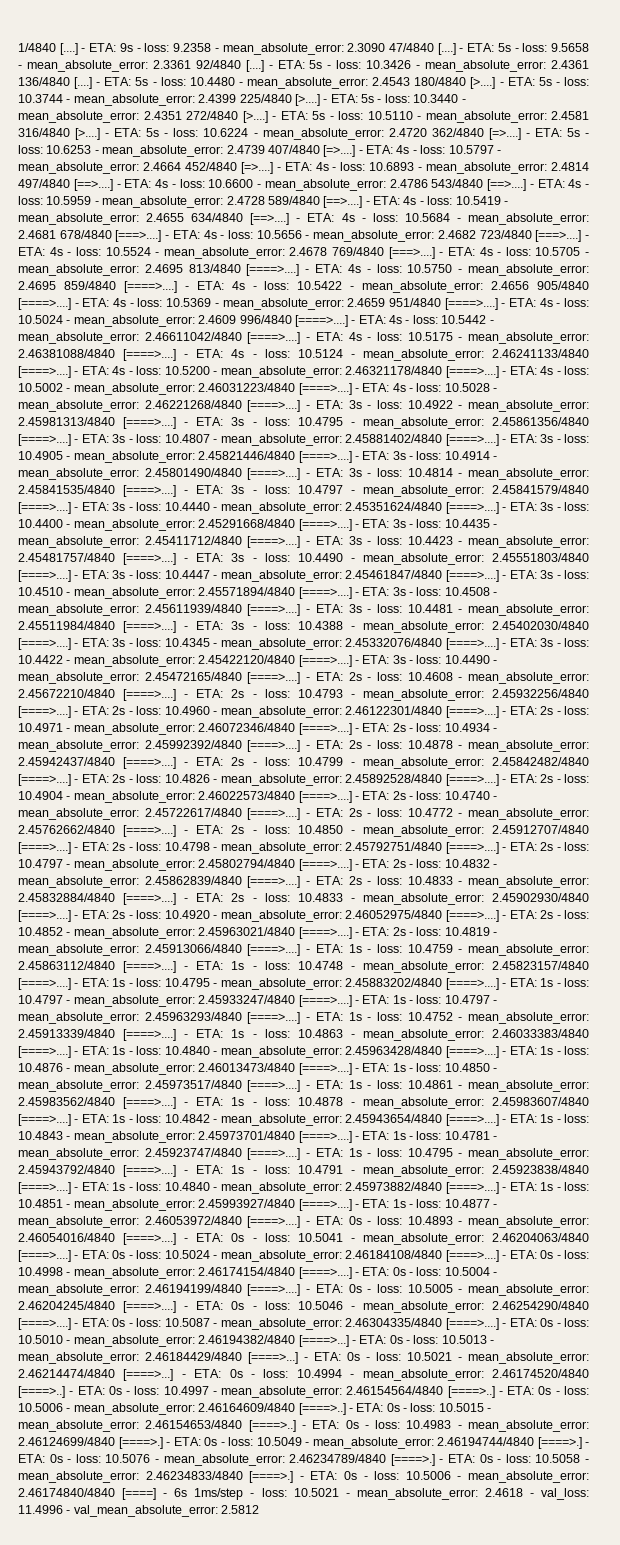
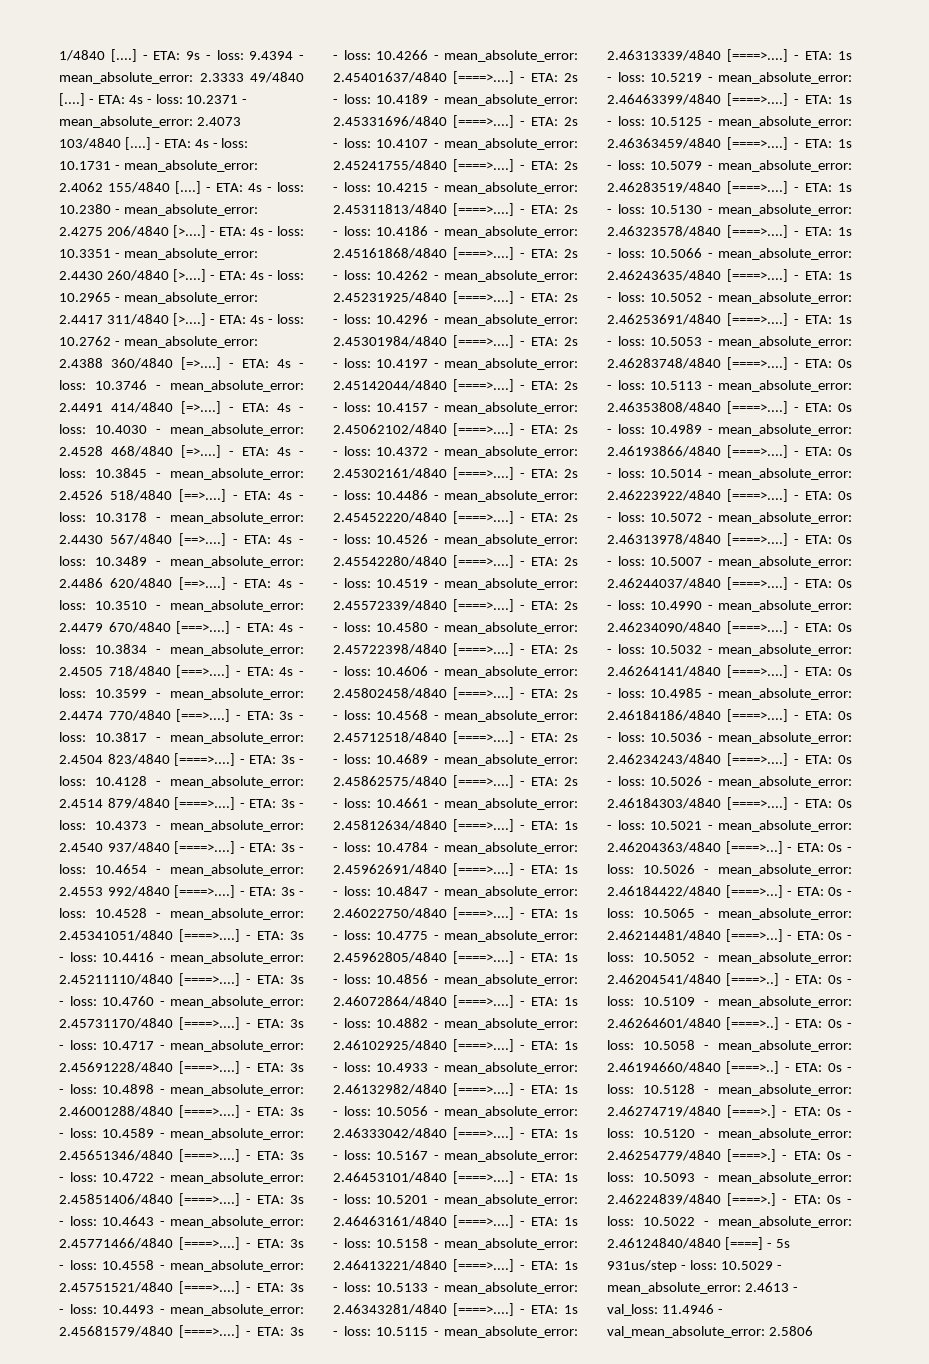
- - ETA: 9s - loss: 9.2358 - mean_absolute_error: 2.3090 47/4840 [....] - ETA: 5s - loss: 9.5658 - mean_absolute_error: 2.3361 92/4840 [....] - ETA: 5s - loss: 10.3426 - mean_absolute_error: 2.4361 136/4840 [....] - ETA: 5s - loss: 10.4480 - mean_absolute_error: 2.4543 180/4840 [>....] - ETA: 5s - loss: 10.3744 - mean_absolute_error: 2.4399 225/4840 [>....] - ETA: 5s - loss: 10.3440 - mean_absolute_error: 2.4351 272/4840 [>....] - ETA: 5s - loss: 10.5110 - mean_absolute_error: 2.4581 316/4840 [>....] - ETA: 5s - loss: 10.6224 - mean_absolute_error: 2.4720 362/4840 [=>....] - ETA: 5s - loss: 10.6253 - mean_absolute_error: 2.4739 407/4840 [=>....] - ETA: 4s - loss: 10.5797 - mean_absolute_error: 2.4664 452/4840 [=>....] - ETA: 4s - loss: 10.6893 - mean_absolute_error: 2.4814 497/4840 [==>....] - ETA: 4s - loss: 10.6600 - mean_absolute_error: 2.4786 543/4840 [==>....] - ETA: 4s - loss: 10.5959 - mean_absolute_error: 2.4728 589/4840 [==>....] - ETA: 4s - loss: 10.5419 - mean_absolute_error: 2.4655 634/4840 [==>....] - ETA: 4s - loss: 10.5684 - mean_absolute_error: 2.4681 678/4840 [===>....] - ETA: 4s - loss: 10.5656 - mean_absolute_error: 2.4682 723/4840 [===>....] - ETA: 4s - loss: 10.5524 - mean_absolute_error: 2.4678 769/4840 [===>....] - ETA: 4s - loss: 10.5705 - mean_absolute_error: 2.4695 813/4840 [====>....] - ETA: 4s - loss: 10.5750 - mean_absolute_error: 2.4695 859/4840 [====>....] - ETA: 4s - loss: 10.5422 - mean_absolute_error: 2.4656 905/4840 [====>....] - ETA: 4s - loss: 10.5369 - mean_absolute_error: 2.4659 951/4840 [====>....] - ETA: 4s - loss: 10.5024 - mean_absolute_error: 2.4609 996/4840 [====>....] - ETA: 4s - loss: 10.5442 - mean_absolute_error: 2.46611042/4840 [====>....] - ETA: 4s - loss: 10.5175 - mean_absolute_error: 2.46381088/4840 [====>....] - ETA: 4s - loss: 10.5124 - mean_absolute_error: 2.46241133/4840 [====>....] - ETA: 4s - loss: 10.5200 - mean_absolute_error: 2.46321178/4840 [====>....] - ETA: 4s - loss: 10.5002 - mean_absolute_error: 2.46031223/4840 [====>....] - ETA: 4s - loss: 10.5028 - mean_absolute_error: 2.46221268/4840 [====>....] - ETA: 3s - loss: 10.4922 - mean_absolute_error: 2.45981313/4840 [====>....] - ETA: 3s - loss: 10.4795 - mean_absolute_error: 2.45861356/4840 [====>....] - ETA: 3s - loss: 10.4807 - mean_absolute_error: 2.45881402/4840 [====>....] - ETA: 3s - loss: 10.4905 - mean_absolute_error: 2.45821446/4840 [====>....] - ETA: 3s - loss: 10.4914 - mean_absolute_error: 2.45801490/4840 [====>....] - ETA: 3s - loss: 10.4814 - mean_absolute_error: 2.45841535/4840 [====>....] - ETA: 3s - loss: 10.4797 - mean_absolute_error: 2.45841579/4840 [====>....] - ETA: 3s - loss: 10.4440 - mean_absolute_error: 2.45351624/4840 [====>....] - ETA: 3s - loss: 10.4400 - mean_absolute_error: 2.45291668/4840 [====>....] - ETA: 3s - loss: 10.4435 - mean_absolute_error: 2.45411712/4840 [====>....] - ETA: 3s - loss: 10.4423 - mean_absolute_error: 2.45481757/4840 [====>....] - ETA: 3s - loss: 10.4490 - mean_absolute_error: 2.45551803/4840 [====>....] - ETA: 3s - loss: 10.4447 - mean_absolute_error: 2.45461847/4840 [====>....] - ETA: 3s - loss: 10.4510 - mean_absolute_error: 2.45571894/4840 [====>....] - ETA: 3s - loss: 10.4508 - mean_absolute_error: 2.45611939/4840 [====>....] - ETA: 3s - loss: 10.4481 - mean_absolute_error: 2.45511984/4840 [====>....] - ETA: 3s - loss: 10.4388 - mean_absolute_error: 2.45402030/4840 [====>....] - ETA: 3s - loss: 10.4345 - mean_absolute_error: 2.45332076/4840 [====>....] - ETA: 3s - loss: 10.4422 - mean_absolute_error: 2.45422120/4840 [====>....] - ETA: 3s - loss: 10.4490 - mean_absolute_error: 2.45472165/4840 [====>....] - ETA: 2s - loss: 10.4608 - mean_absolute_error: 2.45672210/4840 [====>....] - ETA: 2s - loss: 10.4793 - mean_absolute_error: 2.45932256/4840 [====>....] - ETA: 2s - loss: 10.4960 - mean_absolute_error: 2.46122301/4840 [====>....] - ETA: 2s - loss: 10.4971 - mean_absolute_error: 2.46072346/4840 [====>....] - ETA: 2s - loss: 10.4934 - mean_absolute_error: 2.45992392/4840 [====>....] - ETA: 2s - loss: 10.4878 - mean_absolute_error: 2.45942437/4840 [====>....] - ETA: 2s - loss: 10.4799 - mean_absolute_error: 2.45842482/4840 [====>....] - ETA: 2s - loss: 10.4826 - mean_absolute_error: 2.45892528/4840 [====>....] - ETA: 2s - loss: 10.4904 - mean_absolute_error: 2.46022573/4840 [====>....] - ETA: 2s - loss: 10.4740 - mean_absolute_error: 2.45722617/4840 [====>....] - ETA: 2s - loss: 10.4772 - mean_absolute_error: 2.45762662/4840 [====>....] - ETA: 2s - loss: 10.4850 - mean_absolute_error: 2.45912707/4840 [====>....] - ETA: 2s - loss: 10.4798 - mean_absolute_error: 2.45792751/4840 [====>....] - ETA: 2s - loss: 10.4797 - mean_absolute_error: 2.45802794/4840 [====>....] - ETA: 2s - loss: 10.4832 - mean_absolute_error: 2.45862839/4840 [====>....] - ETA: 2s - loss: 10.4833 - mean_absolute_error: 2.45832884/4840 [====>....] - ETA: 2s - loss: 10.4833 - mean_absolute_error: 2.45902930/4840 [====>....] - ETA: 2s - loss: 10.4920 - mean_absolute_error: 2.46052975/4840 [====>....] - ETA: 2s - loss: 10.4852 - mean_absolute_error: 2.45963021/4840 [====>....] - ETA: 2s - loss: 10.4819 - mean_absolute_error: 2.45913066/4840 [====>....] - ETA: 1s - loss: 10.4759 - mean_absolute_error: 2.45863112/4840 [====>....] - ETA: 1s - loss: 10.4748 - mean_absolute_error: 2.45823157/4840 [====>....] - ETA: 1s - loss: 10.4795 - mean_absolute_error: 2.45883202/4840 [====>....] - ETA: 1s - loss: 10.4797 - mean_absolute_error: 2.45933247/4840 [====>....] - ETA: 1s - loss: 10.4797 - mean_absolute_error: 2.45963293/4840 [====>....] - ETA: 1s - loss: 10.4752 - mean_absolute_error: 2.45913339/4840 [====>....] - ETA: 1s - loss: 10.4863 - mean_absolute_error: 2.46033383/4840 [====>....] - ETA: 1s - loss: 10.4840 - mean_absolute_error: 2.45963428/4840 [====>....] - ETA: 1s - loss: 10.4876 - mean_absolute_error: 2.46013473/4840 [====>....] - ETA: 1s - loss: 10.4850 - mean_absolute_error: 2.45973517/4840 [====>....] - ETA: 1s - loss: 10.4861 - mean_absolute_error: 2.45983562/4840 [====>....] - ETA: 1s - loss: 10.4878 - mean_absolute_error: 2.45983607/4840 [====>....] - ETA: 1s - loss: 10.4842 - mean_absolute_error: 2.45943654/4840 [====>....] - ETA: 1s - loss: 10.4843 - mean_absolute_error: 2.45973701/4840 [====>....] - ETA: 1s - loss: 10.4781 - mean_absolute_error: 2.45923747/4840 [====>....] - ETA: 1s - loss: 10.4795 - mean_absolute_error: 2.45943792/4840 [====>....] - ETA: 1s - loss: 10.4791 - mean_absolute_error: 2.45923838/4840 [====>....] - ETA: 1s - loss: 10.4840 - mean_absolute_error: 2.45973882/4840 [====>....] - ETA: 1s - loss: 10.4851 - mean_absolute_error: 2.45993927/4840 [====>....] - ETA: 1s - loss: 10.4877 - mean_absolute_error: 2.46053972/4840 [====>....] - ETA: 0s - loss: 10.4893 - mean_absolute_error: 2.46054016/4840 [====>....] - ETA: 0s - loss: 10.5041 - mean_absolute_error: 2.46204063/4840 [====>....] - ETA: 0s - loss: 10.5024 - mean_absolute_error: 2.46184108/4840 [====>....] - ETA: 0s - loss: 10.4998 - mean_absolute_error: 2.46174154/4840 [====>....] - ETA: 0s - loss: 10.5004 - mean_absolute_error: 2.46194199/4840 [====>....] - ETA: 0s - loss: 10.5005 - mean_absolute_error: 2.46204245/4840 [====>....] - ETA: 0s - loss: 10.5046 - mean_absolute_error: 2.46254290/4840 [====>....] - ETA: 0s - loss: 10.5087 - mean_absolute_error: 2.46304335/4840 [====>....] - ETA: 0s - loss: 10.5010 - mean_absolute_error: 2.46194382/4840 [====>...] - ETA: 0s - loss: 10.5013 - mean_absolute_error: 2.46184429/4840 [====>...]
+ - ETA: 9s - loss: 9.4394 - mean_absolute_error: 2.3333 49/4840 [....] - ETA: 4s - loss: 10.2371 - mean_absolute_error: 2.4073 103/4840 [....] - ETA: 4s - loss: 10.1731 - mean_absolute_error: 2.4062 155/4840 [....] - ETA: 4s - loss: 10.2380 - mean_absolute_error: 2.4275 206/4840 [>....] - ETA: 4s - loss: 10.3351 - mean_absolute_error: 2.4430 260/4840 [>....] - ETA: 4s - loss: 10.2965 - mean_absolute_error: 2.4417 311/4840 [>....] - ETA: 4s - loss: 10.2762 - mean_absolute_error: 2.4388 360/4840 [=>....] - ETA: 4s - loss: 10.3746 - mean_absolute_error: 2.4491 414/4840 [=>....] - ETA: 4s - loss: 10.4030 - mean_absolute_error: 2.4528 468/4840 [=>....] - ETA: 4s - loss: 10.3845 - mean_absolute_error: 2.4526 518/4840 [==>....] - ETA: 4s - loss: 10.3178 - mean_absolute_error: 2.4430 567/4840 [==>....] - ETA: 4s - loss: 10.3489 - mean_absolute_error: 2.4486 620/4840 [==>....] - ETA: 4s - loss: 10.3510 - mean_absolute_error: 2.4479 670/4840 [===>....] - ETA: 4s - loss: 10.3834 - mean_absolute_error: 2.4505 718/4840 [===>....] - ETA: 4s - loss: 10.3599 - mean_absolute_error: 2.4474 770/4840 [===>....] - ETA: 3s - loss: 10.3817 - mean_absolute_error: 2.4504 823/4840 [====>....] - ETA: 3s - loss: 10.4128 - mean_absolute_error: 2.4514 879/4840 [====>....] - ETA: 3s - loss: 10.4373 - mean_absolute_error: 2.4540 937/4840 [====>....] - ETA: 3s - loss: 10.4654 - mean_absolute_error: 2.4553 992/4840 [====>....] - ETA: 3s - loss: 10.4528 - mean_absolute_error: 2.45341051/4840 [====>....] - ETA: 3s - loss: 10.4416 - mean_absolute_error: 2.45211110/4840 [====>....] - ETA: 3s - loss: 10.4760 - mean_absolute_error: 2.45731170/4840 [====>....] - ETA: 3s - loss: 10.4717 - mean_absolute_error: 2.45691228/4840 [====>....] - ETA: 3s - loss: 10.4898 - mean_absolute_error: 2.46001288/4840 [====>....] - ETA: 3s - loss: 10.4589 - mean_absolute_error: 2.45651346/4840 [====>....] - ETA: 3s - loss: 10.4722 - mean_absolute_error: 2.45851406/4840 [====>....] - ETA: 3s - loss: 10.4643 - mean_absolute_error: 2.45771466/4840 [====>....] - ETA: 3s - loss: 10.4558 - mean_absolute_error: 2.45751521/4840 [====>....] - ETA: 3s - loss: 10.4493 - mean_absolute_error: 2.45681579/4840 [====>....] - ETA: 3s - loss: 10.4266 - mean_absolute_error: 2.45401637/4840 [====>....] - ETA: 2s - loss: 10.4189 - mean_absolute_error: 2.45331696/4840 [====>....] - ETA: 2s - loss: 10.4107 - mean_absolute_error: 2.45241755/4840 [====>....] - ETA: 2s - loss: 10.4215 - mean_absolute_error: 2.45311813/4840 [====>....] - ETA: 2s - loss: 10.4186 - mean_absolute_error: 2.45161868/4840 [====>....] - ETA: 2s - loss: 10.4262 - mean_absolute_error: 2.45231925/4840 [====>....] - ETA: 2s - loss: 10.4296 - mean_absolute_error: 2.45301984/4840 [====>....] - ETA: 2s - loss: 10.4197 - mean_absolute_error: 2.45142044/4840 [====>....] - ETA: 2s - loss: 10.4157 - mean_absolute_error: 2.45062102/4840 [====>....] - ETA: 2s - loss: 10.4372 - mean_absolute_error: 2.45302161/4840 [====>....] - ETA: 2s - loss: 10.4486 - mean_absolute_error: 2.45452220/4840 [====>....] - ETA: 2s - loss: 10.4526 - mean_absolute_error: 2.45542280/4840 [====>....] - ETA: 2s - loss: 10.4519 - mean_absolute_error: 2.45572339/4840 [====>....] - ETA: 2s - loss: 10.4580 - mean_absolute_error: 2.45722398/4840 [====>....] - ETA: 2s - loss: 10.4606 - mean_absolute_error: 2.45802458/4840 [====>....] - ETA: 2s - loss: 10.4568 - mean_absolute_error: 2.45712518/4840 [====>....] - ETA: 2s - loss: 10.4689 - mean_absolute_error: 2.45862575/4840 [====>....] - ETA: 2s - loss: 10.4661 - mean_absolute_error: 2.45812634/4840 [====>....] - ETA: 1s - loss: 10.4784 - mean_absolute_error: 2.45962691/4840 [====>....] - ETA: 1s - loss: 10.4847 - mean_absolute_error: 2.46022750/4840 [====>....] - ETA: 1s - loss: 10.4775 - mean_absolute_error: 2.45962805/4840 [====>....] - ETA: 1s - loss: 10.4856 - mean_absolute_error: 2.46072864/4840 [====>....] - ETA: 1s - loss: 10.4882 - mean_absolute_error: 2.46102925/4840 [====>....] - ETA: 1s - loss: 10.4933 - mean_absolute_error: 2.46132982/4840 [====>....] - ETA: 1s - loss: 10.5056 - mean_absolute_error: 2.46333042/4840 [====>....] - ETA: 1s - loss: 10.5167 - mean_absolute_error: 2.46453101/4840 [====>....] - ETA: 1s - loss: 10.5201 - mean_absolute_error: 2.46463161/4840 [====>....] - ETA: 1s - loss: 10.5158 - mean_absolute_error: 2.46413221/4840 [====>....] - ETA: 1s - loss: 10.5133 - mean_absolute_error: 2.46343281/4840 [====>....] - ETA: 1s - loss: 10.5115 - mean_absolute_error: 2.46313339/4840 [====>....] - ETA: 1s - loss: 10.5219 - mean_absolute_error: 2.46463399/4840 [====>....] - ETA: 1s - loss: 10.5125 - mean_absolute_error: 2.46363459/4840 [====>....] - ETA: 1s - loss: 10.5079 - mean_absolute_error: 2.46283519/4840 [====>....] - ETA: 1s - loss: 10.5130 - mean_absolute_error: 2.46323578/4840 [====>....] - ETA: 1s - loss: 10.5066 - mean_absolute_error: 2.46243635/4840 [====>....] - ETA: 1s - loss: 10.5052 - mean_absolute_error: 2.46253691/4840 [====>....] - ETA: 1s - loss: 10.5053 - mean_absolute_error: 2.46283748/4840 [====>....] - ETA: 0s - loss: 10.5113 - mean_absolute_error: 2.46353808/4840 [====>....] - ETA: 0s - loss: 10.4989 - mean_absolute_error: 2.46193866/4840 [====>....] - ETA: 0s - loss: 10.5014 - mean_absolute_error: 2.46223922/4840 [====>....] - ETA: 0s - loss: 10.5072 - mean_absolute_error: 2.46313978/4840 [====>....] - ETA: 0s - loss: 10.5007 - mean_absolute_error: 2.46244037/4840 [====>....] - ETA: 0s - loss: 10.4990 - mean_absolute_error: 2.46234090/4840 [====>....] - ETA: 0s - loss: 10.5032 - mean_absolute_error: 2.46264141/4840 [====>....] - ETA: 0s - loss: 10.4985 - mean_absolute_error: 2.46184186/4840 [====>....] - ETA: 0s - loss: 10.5036 - mean_absolute_error: 2.46234243/4840 [====>....] - ETA: 0s - loss: 10.5026 - mean_absolute_error: 2.46184303/4840 [====>....]
- - ETA: 0s - loss: 10.5021 - mean_absolute_error: 2.46214474/4840 [====>...] - ETA: 0s - loss: 10.4994 - mean_absolute_error: 2.46174520/4840 [====>..] - ETA: 0s - loss: 10.4997 - mean_absolute_error: 2.46154564/4840 [====>..] - ETA: 0s - loss: 10.5006 - mean_absolute_error: 2.46164609/4840 [====>..] - ETA: 0s - loss: 10.5015 - mean_absolute_error: 2.46154653/4840 [====>..] - ETA: 0s - loss: 10.4983 - mean_absolute_error: 2.46124699/4840 [====>.] - ETA: 0s - loss: 10.5049 - mean_absolute_error: 2.46194744/4840 [====>.] - ETA: 0s - loss: 10.5076 - mean_absolute_error: 2.46234789/4840 [====>.] - ETA: 0s - loss: 10.5058 - mean_absolute_error: 2.46234833/4840 [====>.] - ETA: 0s - loss: 10.5006 - mean_absolute_error: 2.46174840/4840 [====] - 6s 1ms/step - loss: 10.5021 - mean_absolute_error: 2.4618 - val_loss: 11.4996 - val_mean_absolute_error: 2.5812
+ - ETA: 0s - loss: 10.5021 - mean_absolute_error: 2.46204363/4840 [====>...] - ETA: 0s - loss: 10.5026 - mean_absolute_error: 2.46184422/4840 [====>...] - ETA: 0s - loss: 10.5065 - mean_absolute_error: 2.46214481/4840 [====>...] - ETA: 0s - loss: 10.5052 - mean_absolute_error: 2.46204541/4840 [====>..] - ETA: 0s - loss: 10.5109 - mean_absolute_error: 2.46264601/4840 [====>..] - ETA: 0s - loss: 10.5058 - mean_absolute_error: 2.46194660/4840 [====>..] - ETA: 0s - loss: 10.5128 - mean_absolute_error: 2.46274719/4840 [====>.] - ETA: 0s - loss: 10.5120 - mean_absolute_error: 2.46254779/4840 [====>.] - ETA: 0s - loss: 10.5093 - mean_absolute_error: 2.46224839/4840 [====>.] - ETA: 0s - loss: 10.5022 - mean_absolute_error: 2.46124840/4840 [====] - 5s 931us/step - loss: 10.5029 - mean_absolute_error: 2.4613 - val_loss: 11.4946 - val_mean_absolute_error: 2.5806

